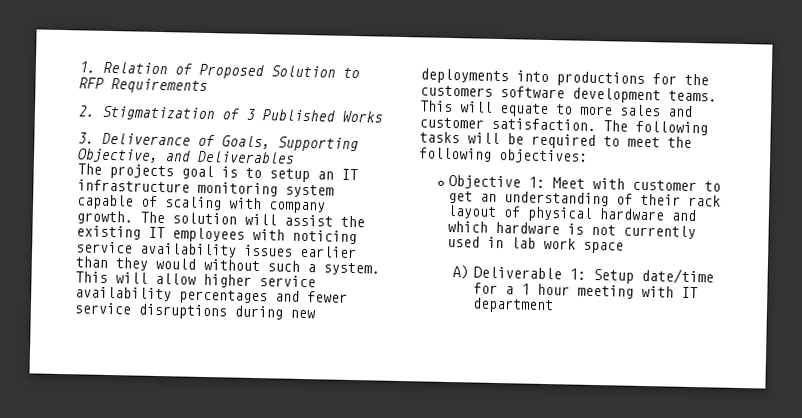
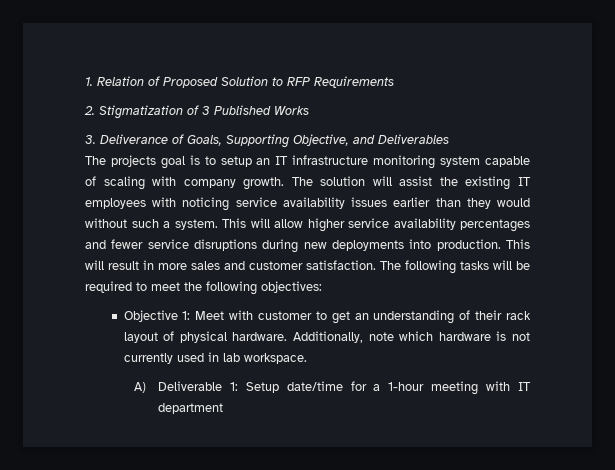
- This will allow higher service availability percentages and fewer service disruptions during new deployments into productions for the customers software development teams. This will equate to more sales and customer satisfaction.
+ This will allow higher service availability percentages and fewer service disruptions during new deployments into production. This will result in more sales and customer satisfaction.
- Objective 1: Meet with customer to get an understanding of their rack layout of physical hardware and which hardware is not currently used in lab work space
+ Objective 1: Meet with customer to get an understanding of their rack layout of physical hardware. Additionally, note which hardware is not currently used in lab workspace.
- A) Deliverable 1: Setup date/time for a 1 hour meeting with IT department
+ A) Deliverable 1: Setup date/time for a 1-hour meeting with IT department

